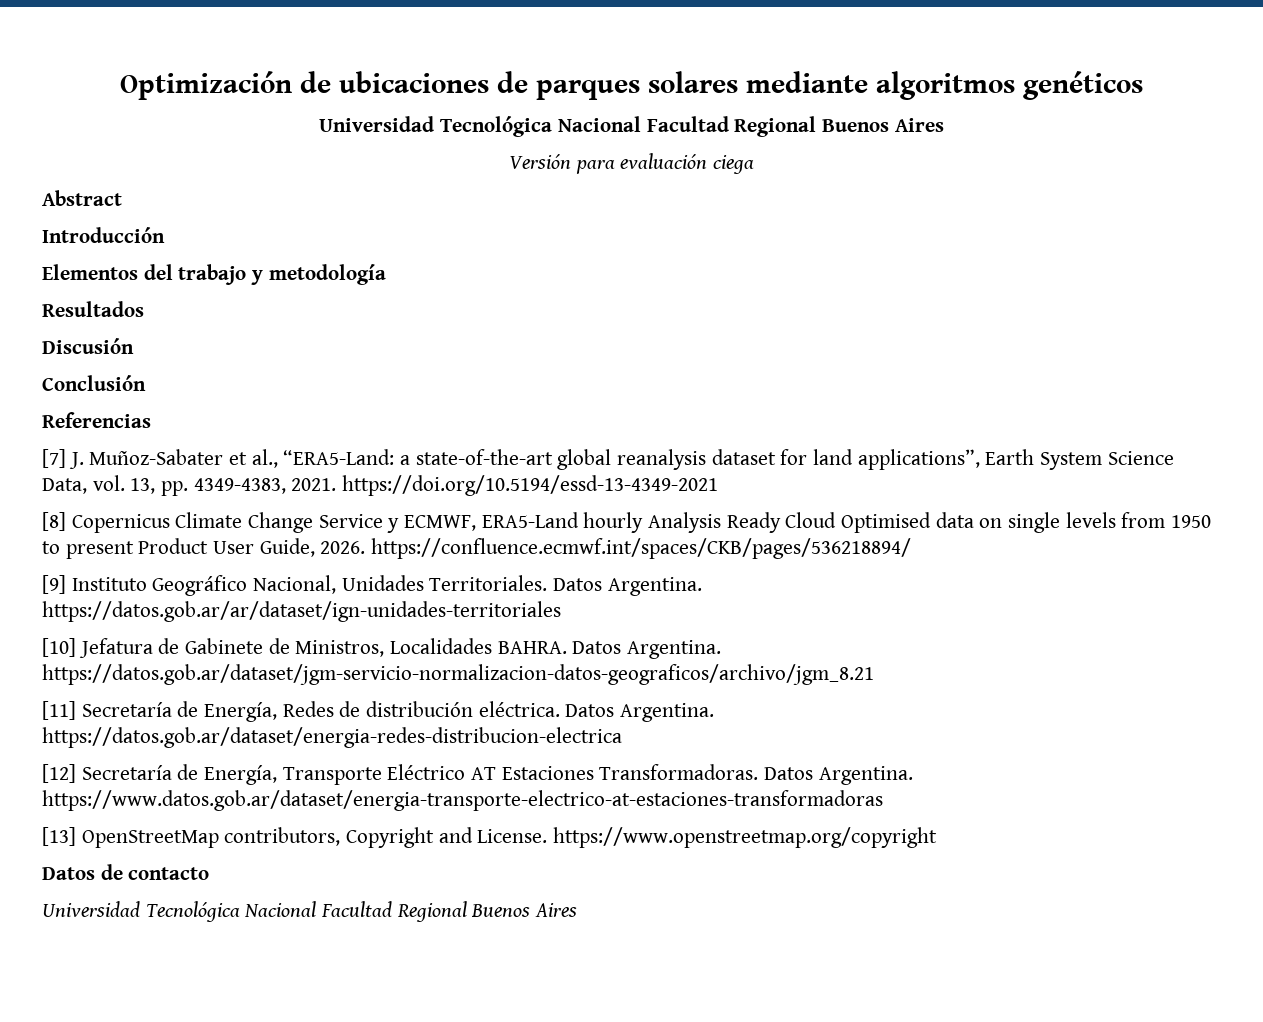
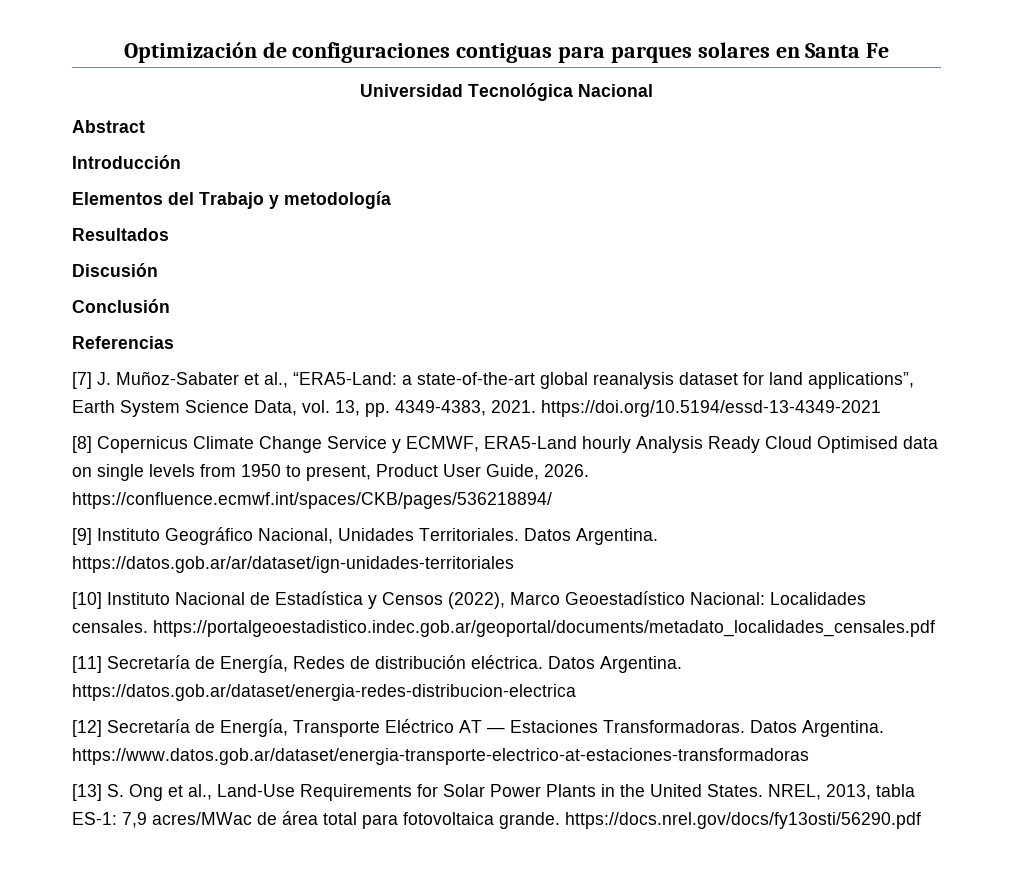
- Optimización de ubicaciones de parques solares mediante algoritmos genéticos
- Universidad Tecnológica Nacional Facultad Regional Buenos Aires
- Versión para evaluación ciega
+ Optimización de configuraciones contiguas para parques solares en Santa Fe
+ Universidad Tecnológica Nacional
- Elementos del trabajo y metodología
+ Elementos del Trabajo y metodología
- [8] Copernicus Climate Change Service y ECMWF, ERA5-Land hourly Analysis Ready Cloud Optimised data on single levels from 1950 to present Product User Guide, 2026. https://confluence.ecmwf.int/spaces/CKB/pages/536218894/
+ [8] Copernicus Climate Change Service y ECMWF, ERA5-Land hourly Analysis Ready Cloud Optimised data on single levels from 1950 to present, Product User Guide, 2026. https://confluence.ecmwf.int/spaces/CKB/pages/536218894/
- [10] Jefatura de Gabinete de Ministros, Localidades BAHRA. Datos Argentina. https://datos.gob.ar/dataset/jgm-servicio-normalizacion-datos-geograficos/archivo/jgm_8.21
+ [10] Instituto Nacional de Estadística y Censos (2022), Marco Geoestadístico Nacional: Localidades censales. https://portalgeoestadistico.indec.gob.ar/geoportal/documents/metadato_localidades_censales.pdf
- [12] Secretaría de Energía, Transporte Eléctrico AT Estaciones Transformadoras.
+ [12] Secretaría de Energía, Transporte Eléctrico AT — Estaciones Transformadoras.
- [13] OpenStreetMap contributors, Copyright and License. https://www.openstreetmap.org/copyright
- Datos de contacto
- Universidad Tecnológica Nacional Facultad Regional Buenos Aires
+ [13] S. Ong et al., Land-Use Requirements for Solar Power Plants in the United States. NREL, 2013, tabla ES-1: 7,9 acres/MWac de área total para fotovoltaica grande. https://docs.nrel.gov/docs/fy13osti/56290.pdf

